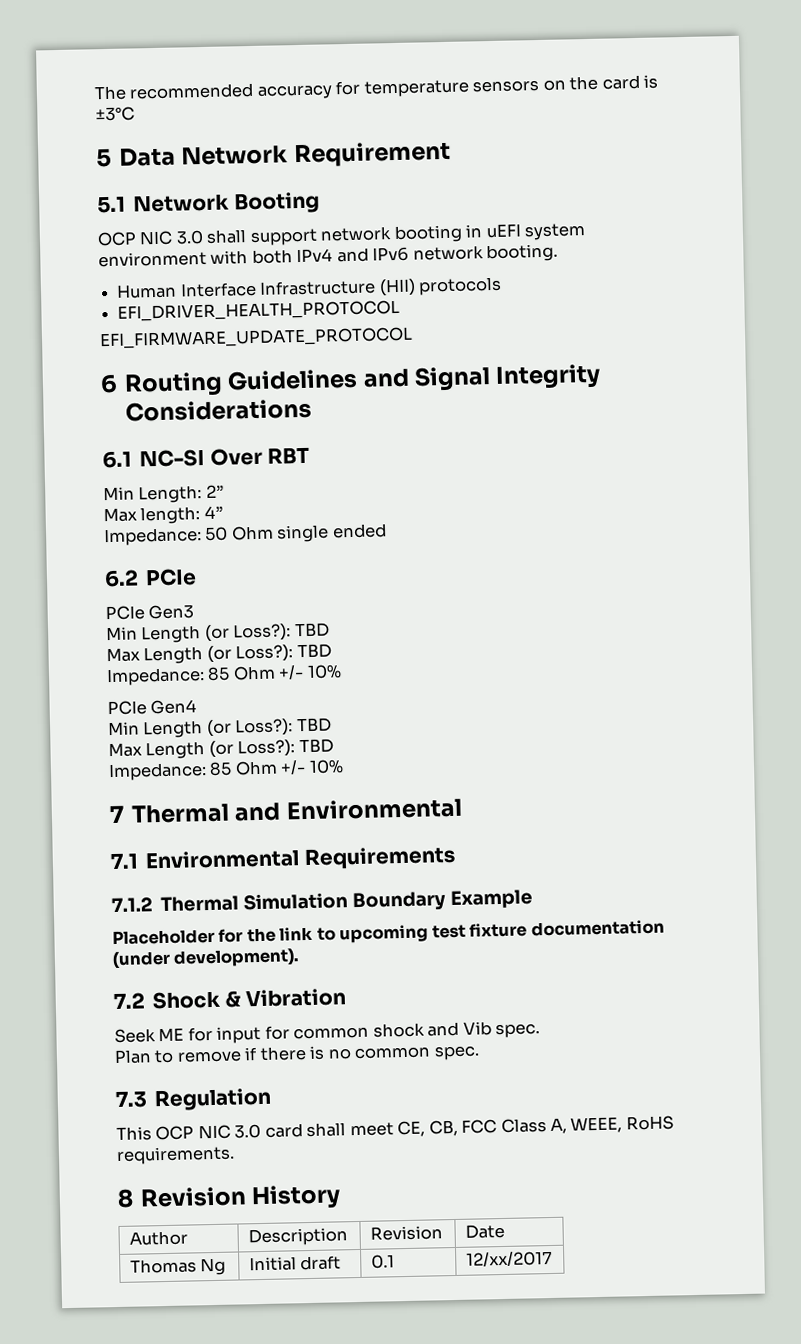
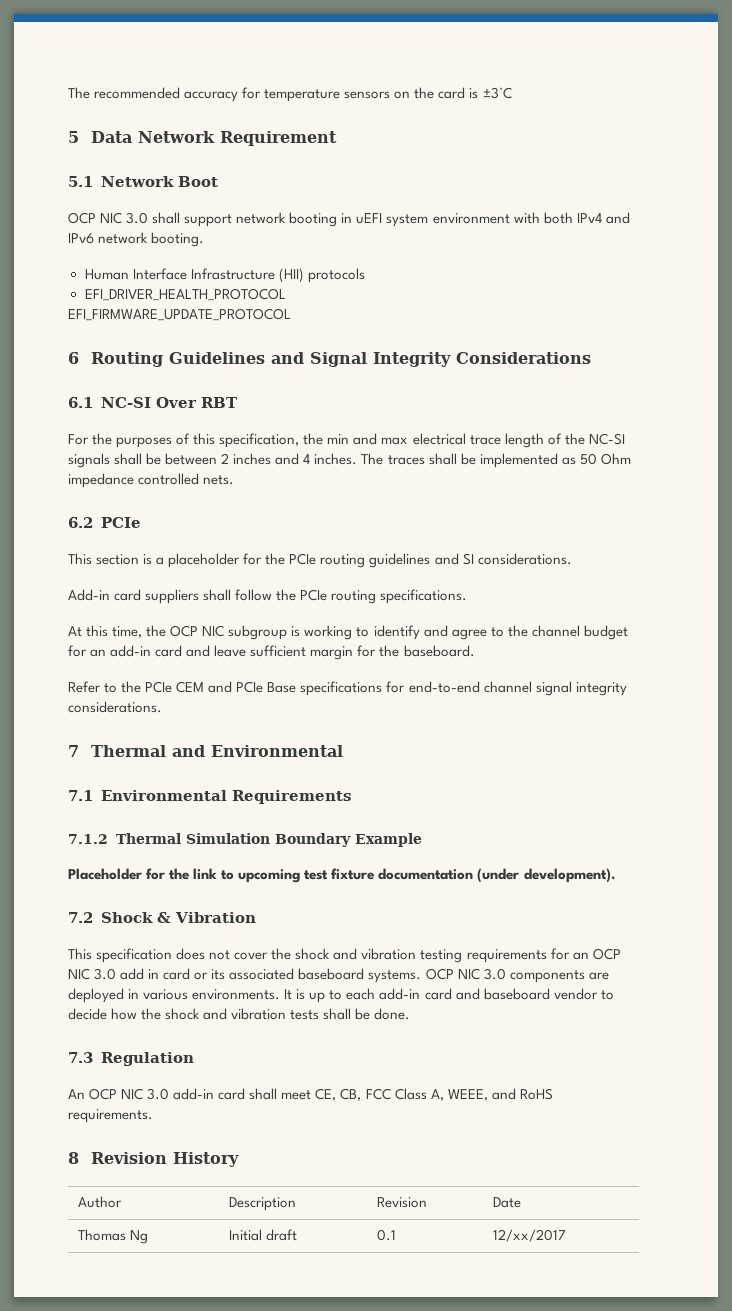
- 5.1 Network Booting
+ 5.1 Network Boot
- Min Length: 2”
- Max length: 4”
- Impedance: 50 Ohm single ended
+ For the purposes of this specification, the min and max electrical trace length of the NC-SI signals shall be between 2 inches and 4 inches. The traces shall be implemented as 50 Ohm impedance controlled nets.
  6.2 PCIe
- PCIe Gen3
- Min Length (or Loss?): TBD
- Max Length (or Loss?): TBD
- Impedance: 85 Ohm +/- 10%
- PCIe Gen4
- Min Length (or Loss?): TBD
- Max Length (or Loss?): TBD
- Impedance: 85 Ohm +/- 10%
+ This section is a placeholder for the PCIe routing guidelines and SI considerations.
+ Add-in card suppliers shall follow the PCIe routing specifications.
+ At this time, the OCP NIC subgroup is working to identify and agree to the channel budget for an add-in card and leave sufficient margin for the baseboard.
+ Refer to the PCIe CEM and PCIe Base specifications for end-to-end channel signal integrity considerations.
- Seek ME for input for common shock and Vib spec.
- Plan to remove if there is no common spec.
+ This specification does not cover the shock and vibration testing requirements for an OCP NIC 3.0 add in card or its associated baseboard systems. OCP NIC 3.0 components are deployed in various environments. It is up to each add-in card and baseboard vendor to decide how the shock and vibration tests shall be done.
- This OCP NIC 3.0 card shall meet CE, CB, FCC Class A, WEEE, RoHS requirements.
+ An OCP NIC 3.0 add-in card shall meet CE, CB, FCC Class A, WEEE, and RoHS requirements.

